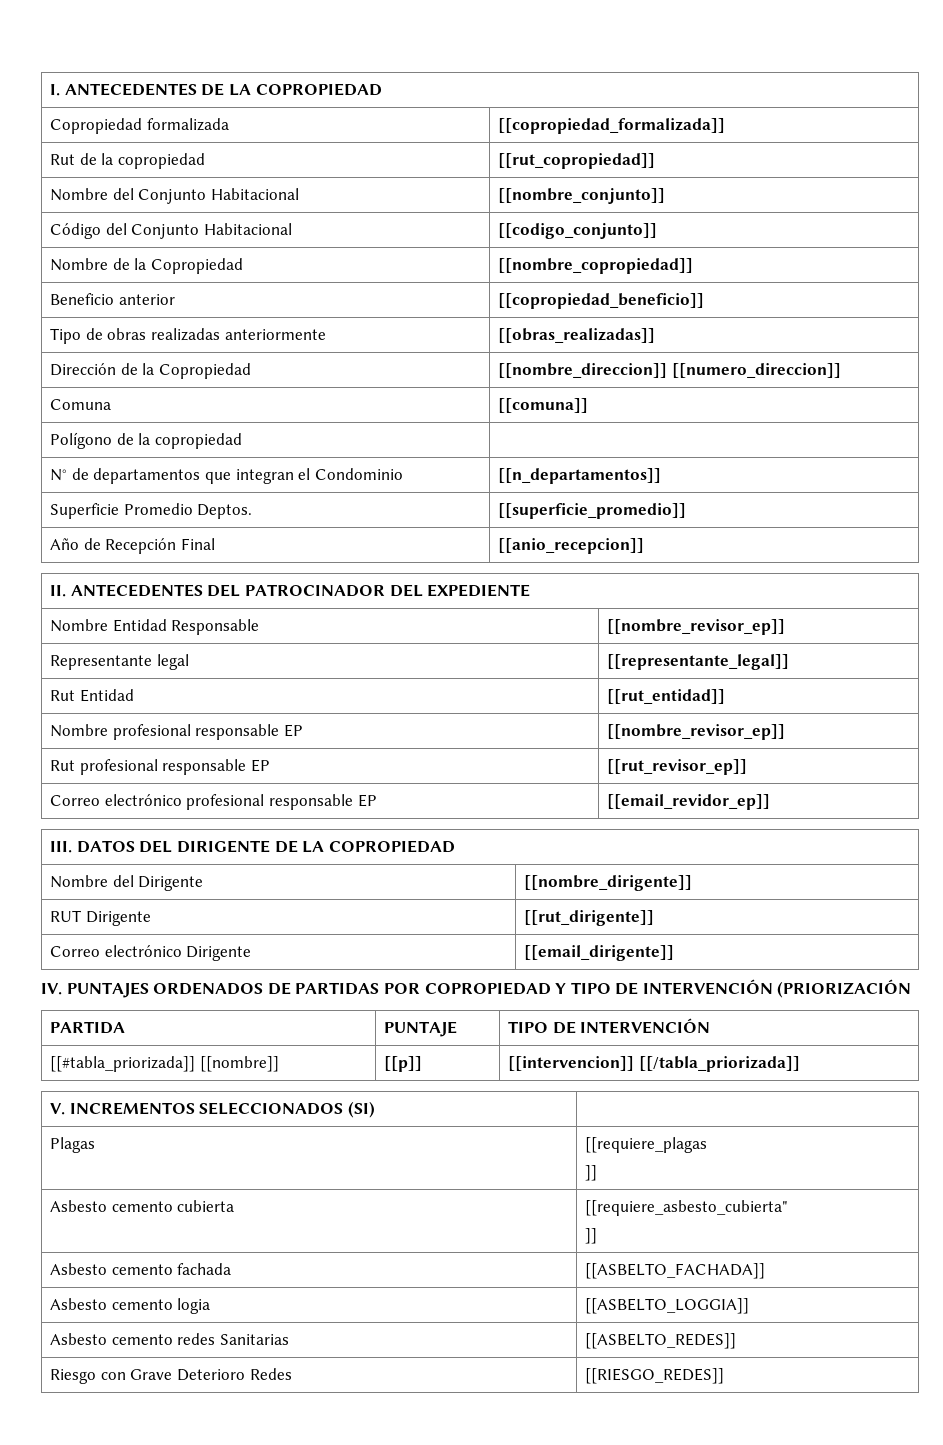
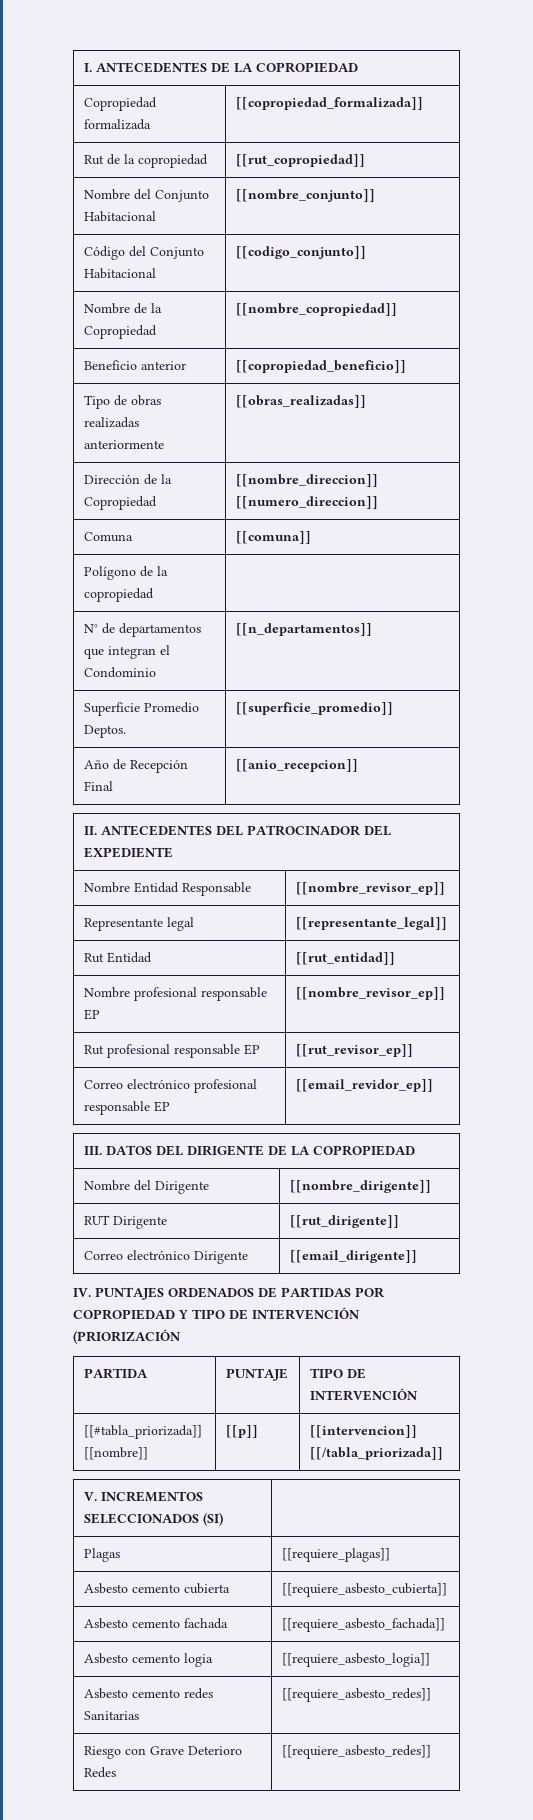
- Plagas | [[requiere_plagas
- ]]
+ Plagas | [[requiere_plagas]]
- Asbesto cemento cubierta | [[requiere_asbesto_cubierta"
- ]]
+ Asbesto cemento cubierta | [[requiere_asbesto_cubierta]]
- Asbesto cemento fachada | [[ASBELTO_FACHADA]]
+ Asbesto cemento fachada | [[requiere_asbesto_fachada]]
- Asbesto cemento logia | [[ASBELTO_LOGGIA]]
+ Asbesto cemento logia | [[requiere_asbesto_logia]]
- Asbesto cemento redes Sanitarias | [[ASBELTO_REDES]]
+ Asbesto cemento redes Sanitarias | [[requiere_asbesto_redes]]
- Riesgo con Grave Deterioro Redes | [[RIESGO_REDES]]
+ Riesgo con Grave Deterioro Redes | [[requiere_asbesto_redes]]

